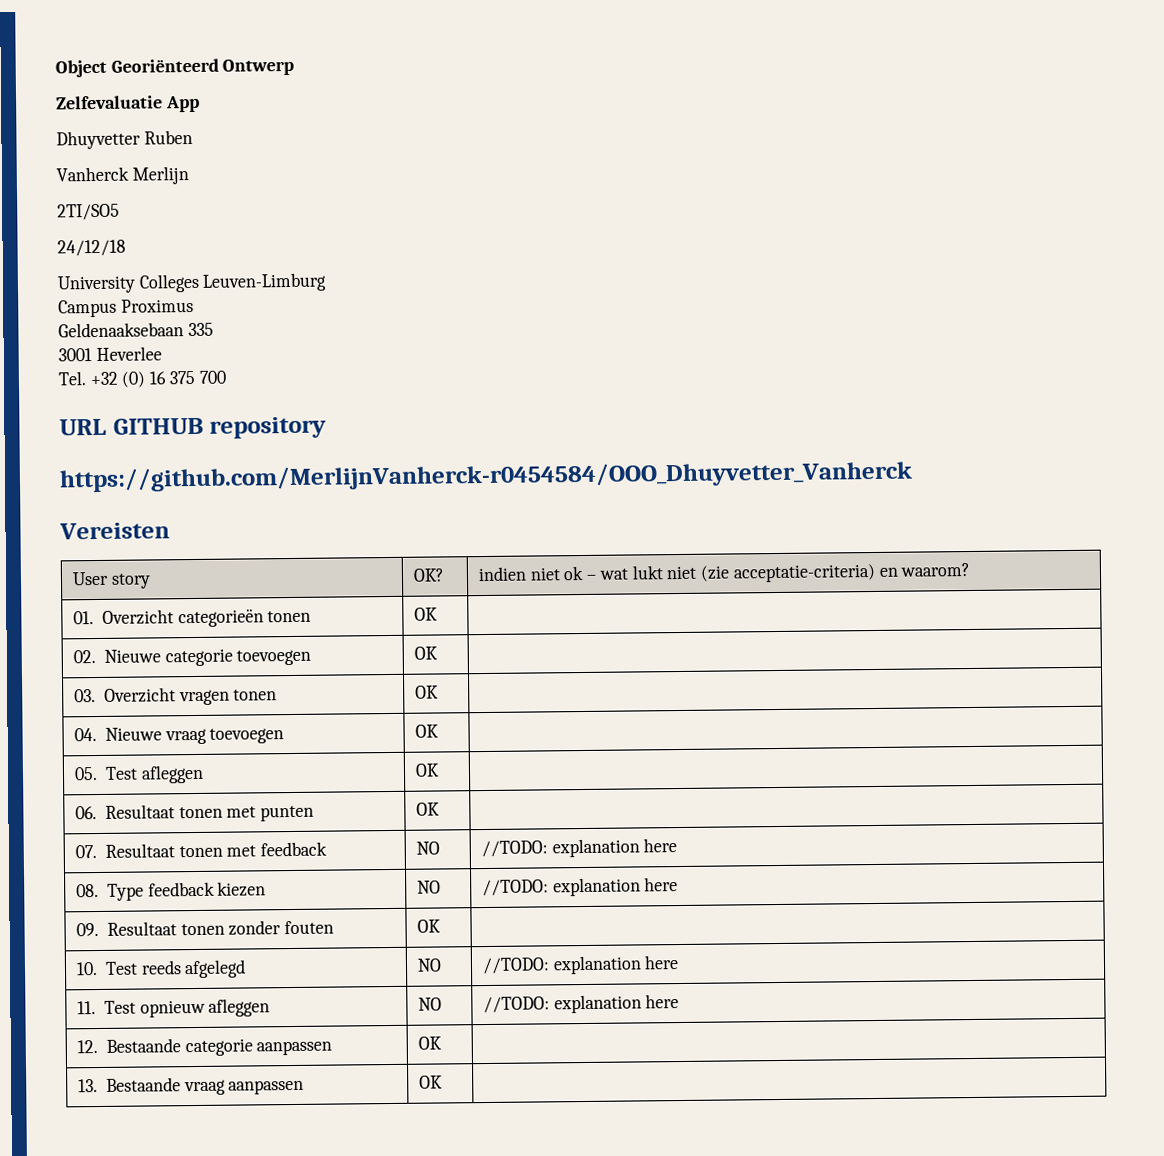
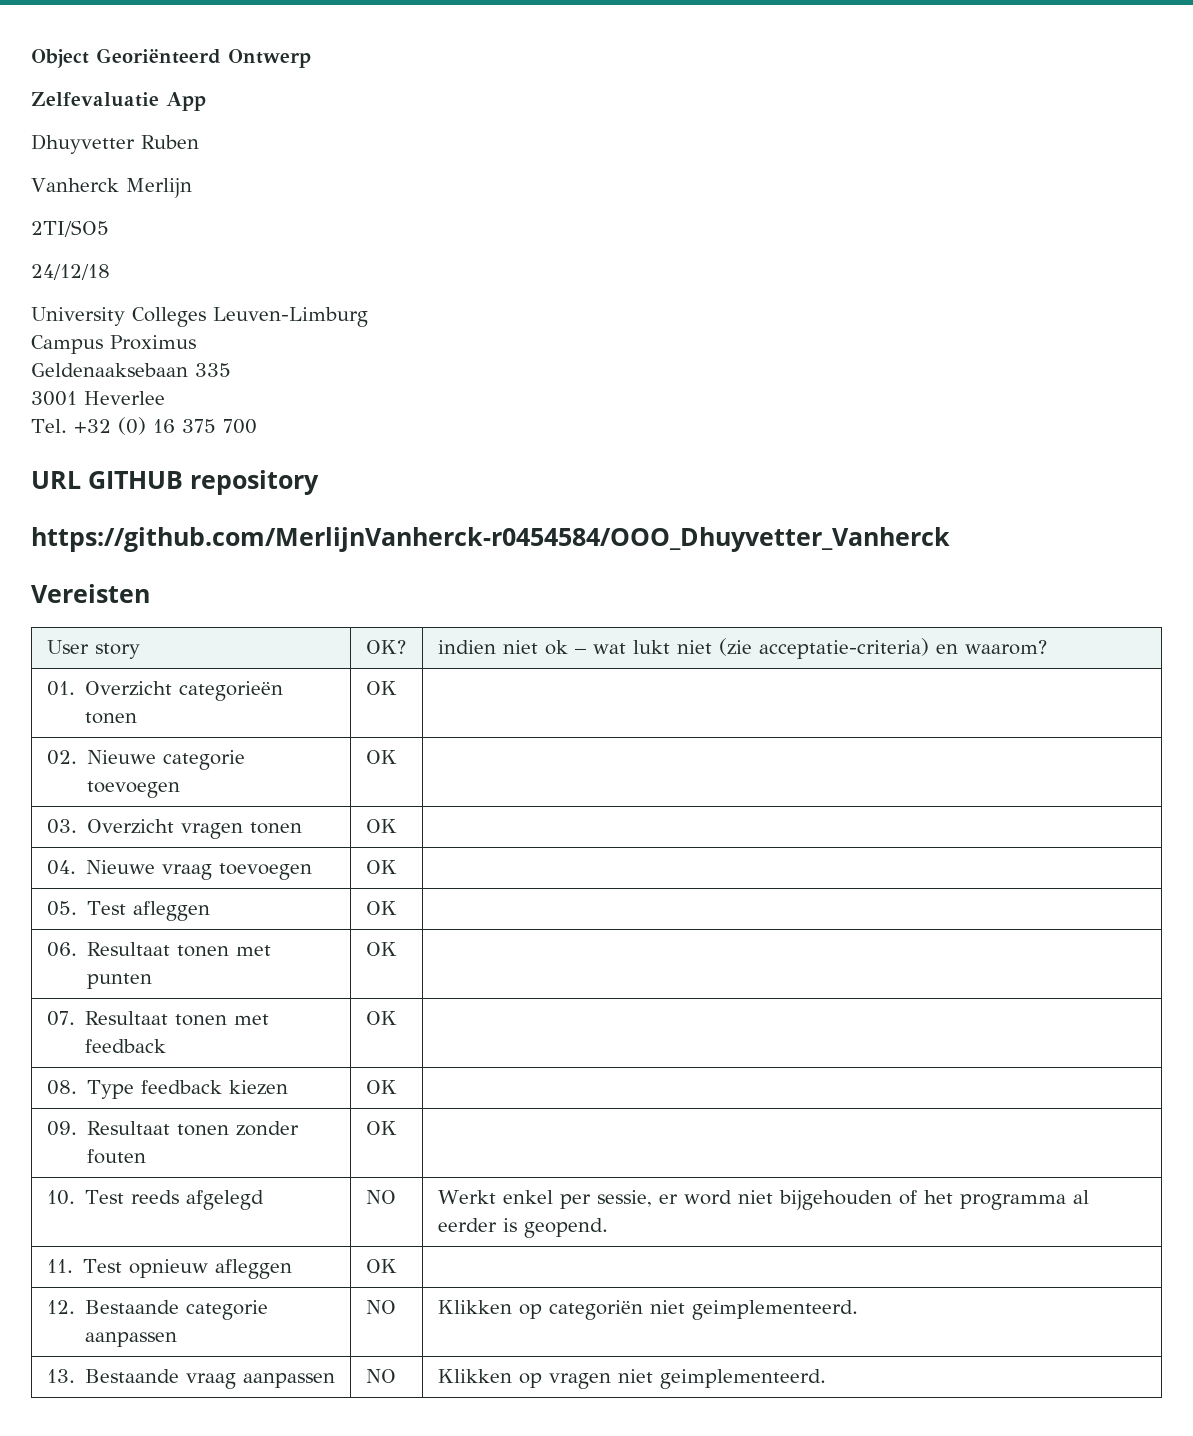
- 07. Resultaat tonen met feedback | NO | //TODO: explanation here
+ 07. Resultaat tonen met feedback | OK |
- 08. Type feedback kiezen | NO | //TODO: explanation here
+ 08. Type feedback kiezen | OK |
- 10. Test reeds afgelegd | NO | //TODO: explanation here
+ 10. Test reeds afgelegd | NO | Werkt enkel per sessie, er word niet bijgehouden of het programma al eerder is geopend.
- 11. Test opnieuw afleggen | NO | //TODO: explanation here
+ 11. Test opnieuw afleggen | OK |
- 12. Bestaande categorie aanpassen | OK |
- 13. Bestaande vraag aanpassen | OK |
+ 12. Bestaande categorie aanpassen | NO | Klikken op categoriën niet geimplementeerd.
+ 13. Bestaande vraag aanpassen | NO | Klikken op vragen niet geimplementeerd.

